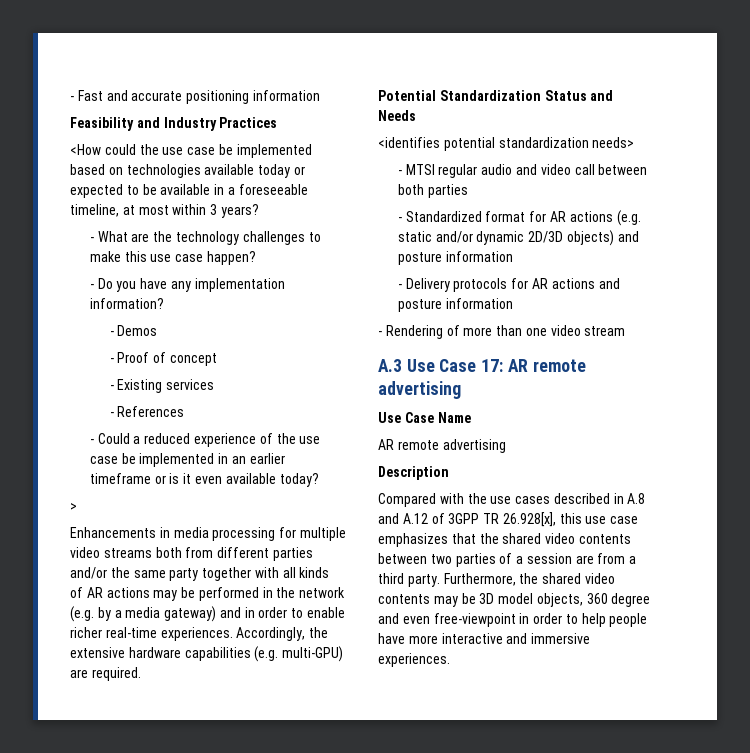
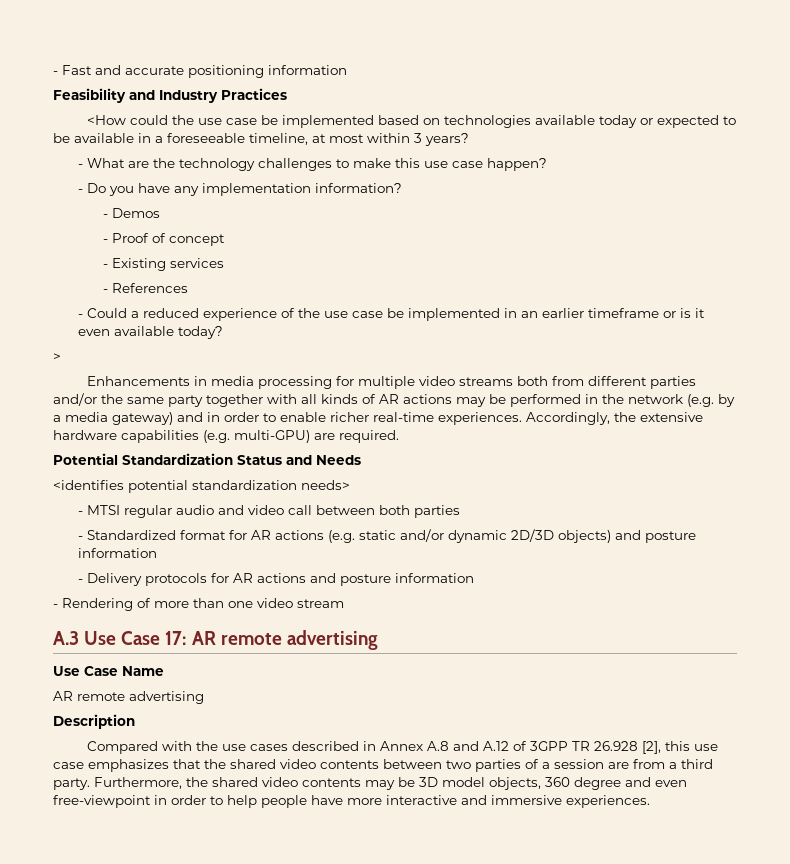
- Compared with the use cases described in A.8 and A.12 of 3GPP TR 26.928[x], this use case emphasizes that the shared video contents between two parties of a session are from a third party.
+ Compared with the use cases described in Annex A.8 and A.12 of 3GPP TR 26.928 [2], this use case emphasizes that the shared video contents between two parties of a session are from a third party.

